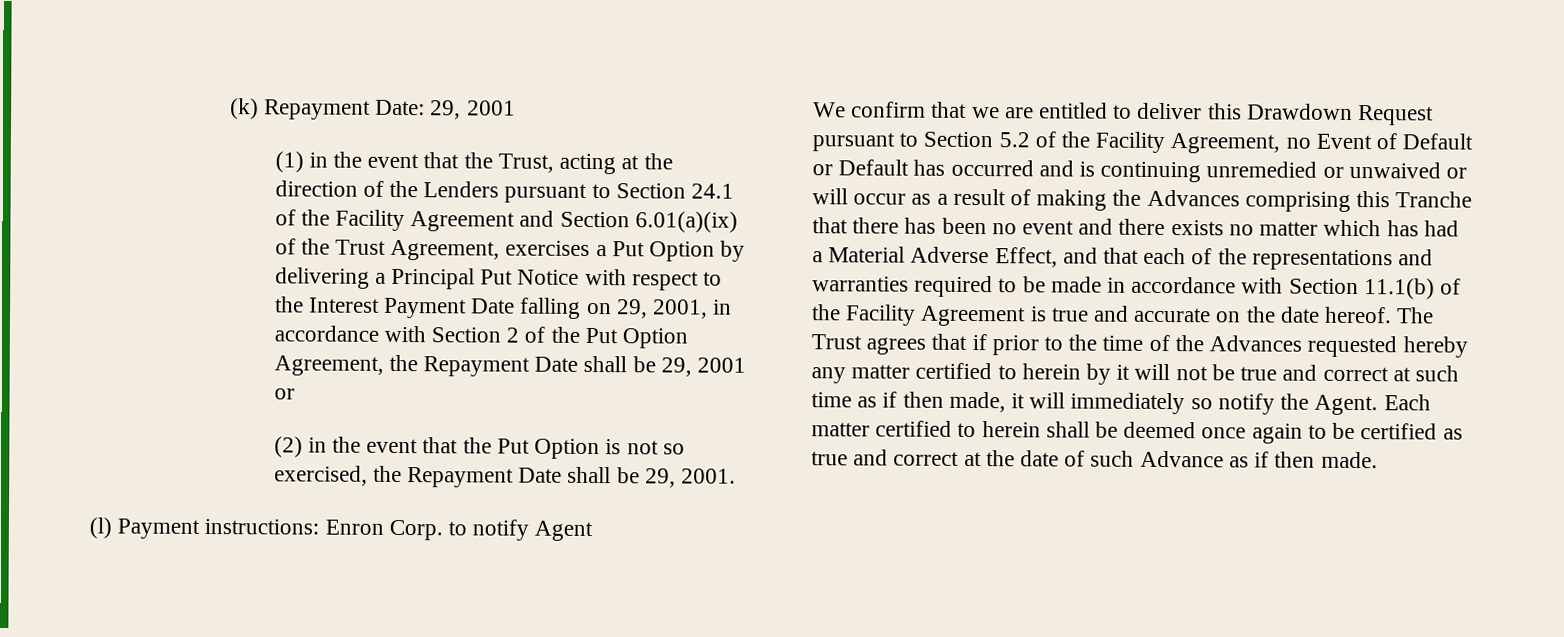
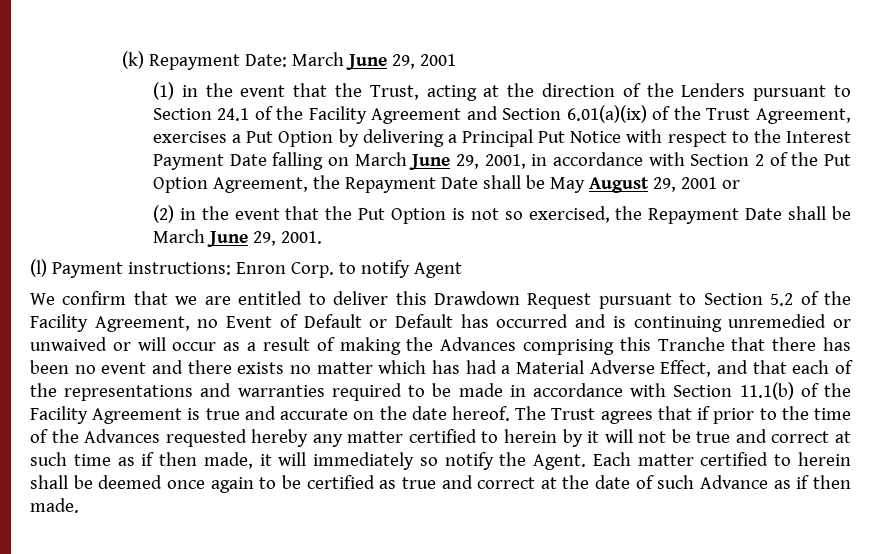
- (k) Repayment Date: 29, 2001
+ (k) Repayment Date: March June 29, 2001
- (1) in the event that the Trust, acting at the direction of the Lenders pursuant to Section 24.1 of the Facility Agreement and Section 6.01(a)(ix) of the Trust Agreement, exercises a Put Option by delivering a Principal Put Notice with respect to the Interest Payment Date falling on 29, 2001, in accordance with Section 2 of the Put Option Agreement, the Repayment Date shall be 29, 2001 or
+ (1) in the event that the Trust, acting at the direction of the Lenders pursuant to Section 24.1 of the Facility Agreement and Section 6.01(a)(ix) of the Trust Agreement, exercises a Put Option by delivering a Principal Put Notice with respect to the Interest Payment Date falling on March June 29, 2001, in accordance with Section 2 of the Put Option Agreement, the Repayment Date shall be May August 29, 2001 or
- (2) in the event that the Put Option is not so exercised, the Repayment Date shall be 29, 2001.
+ (2) in the event that the Put Option is not so exercised, the Repayment Date shall be March June 29, 2001.

